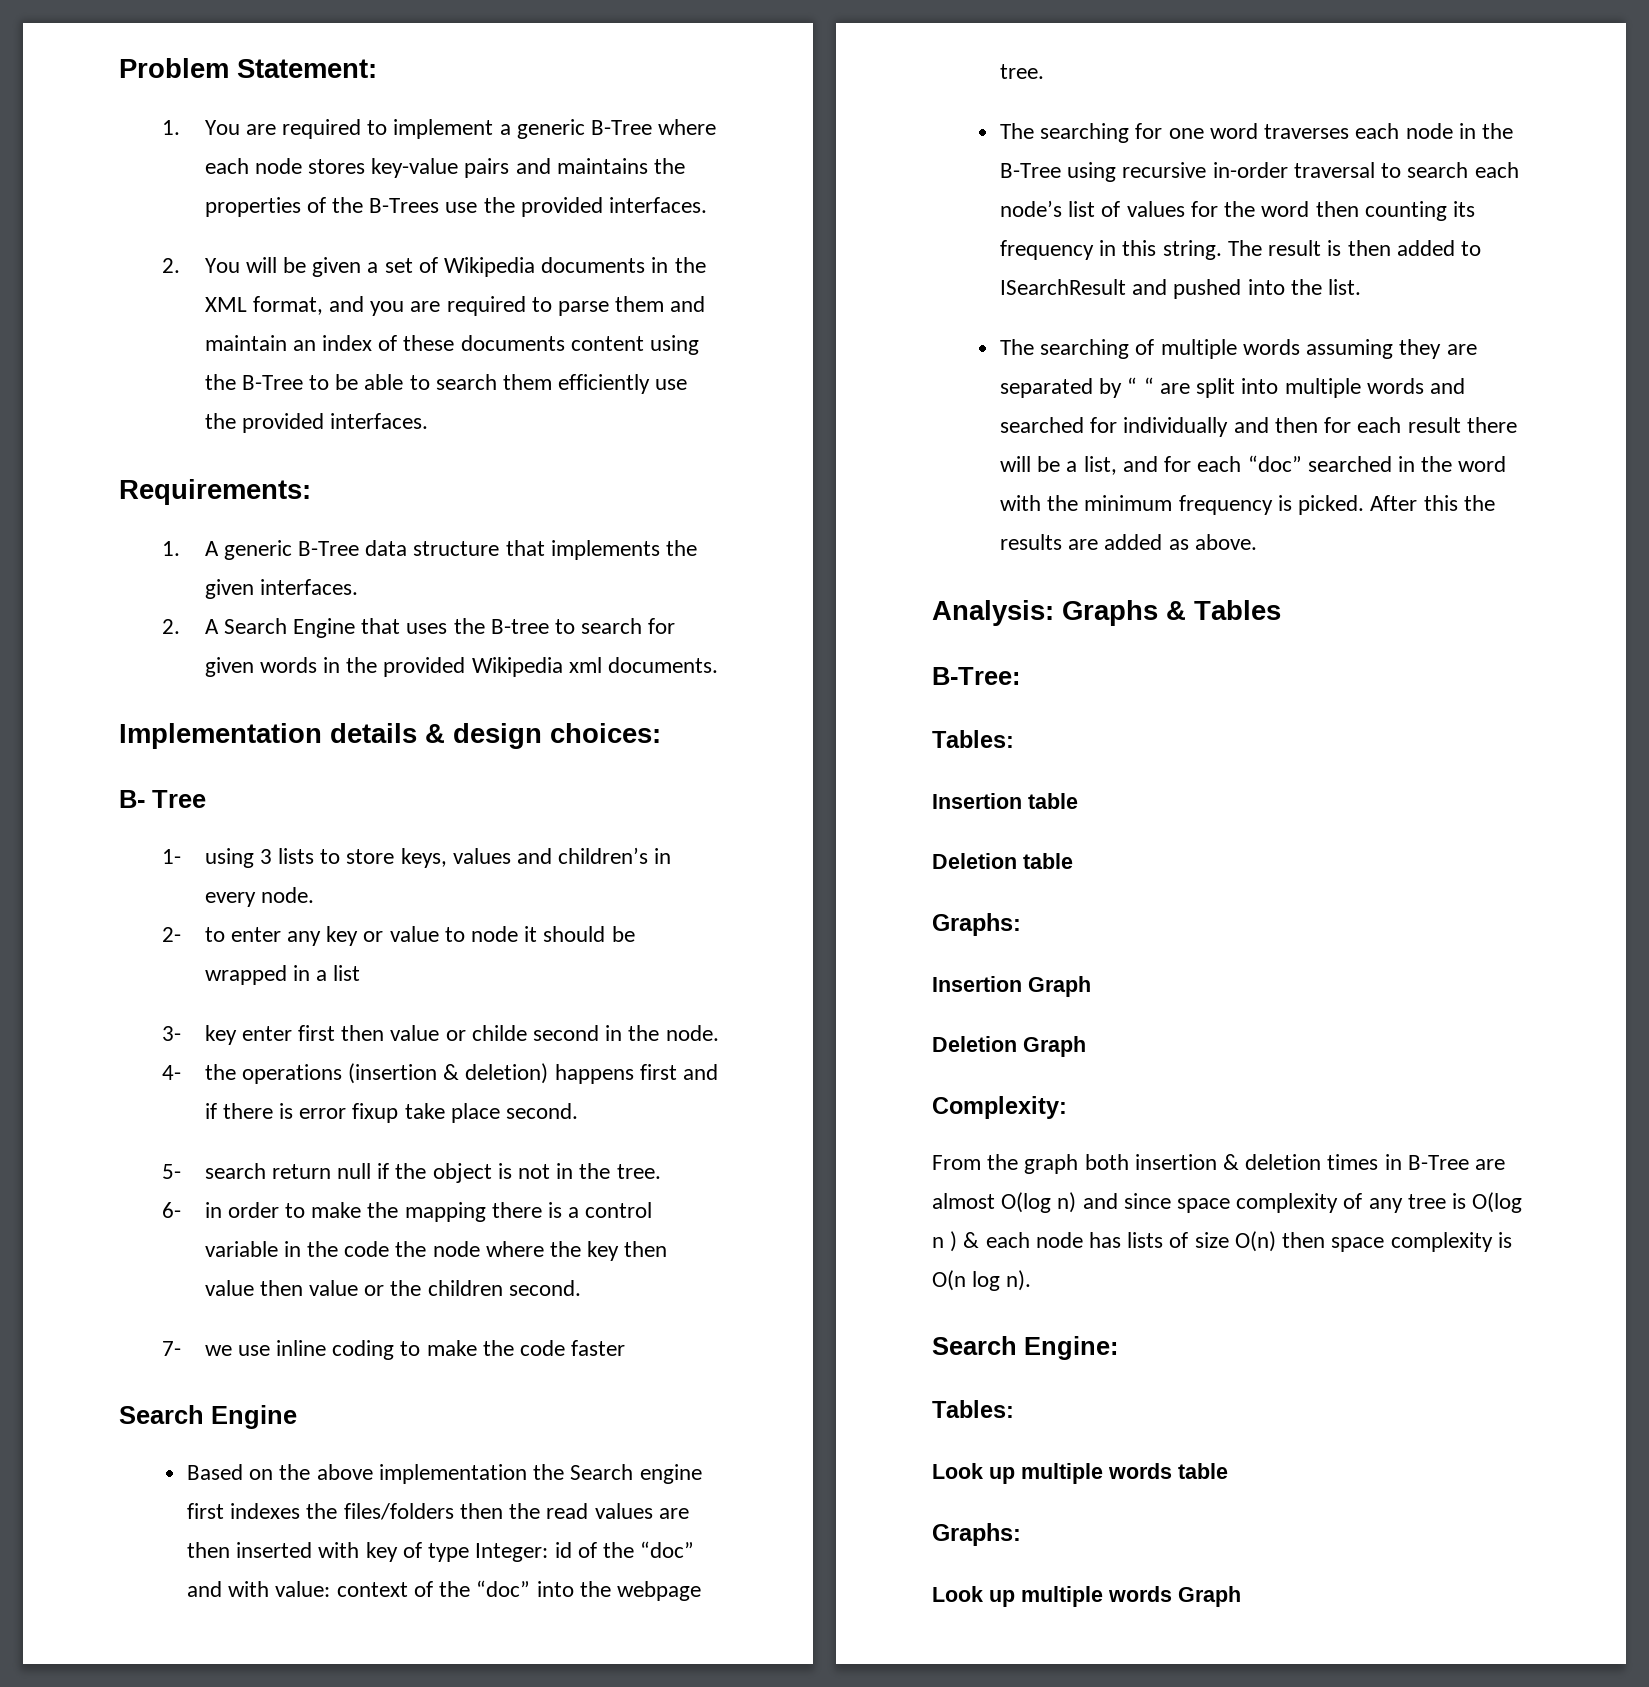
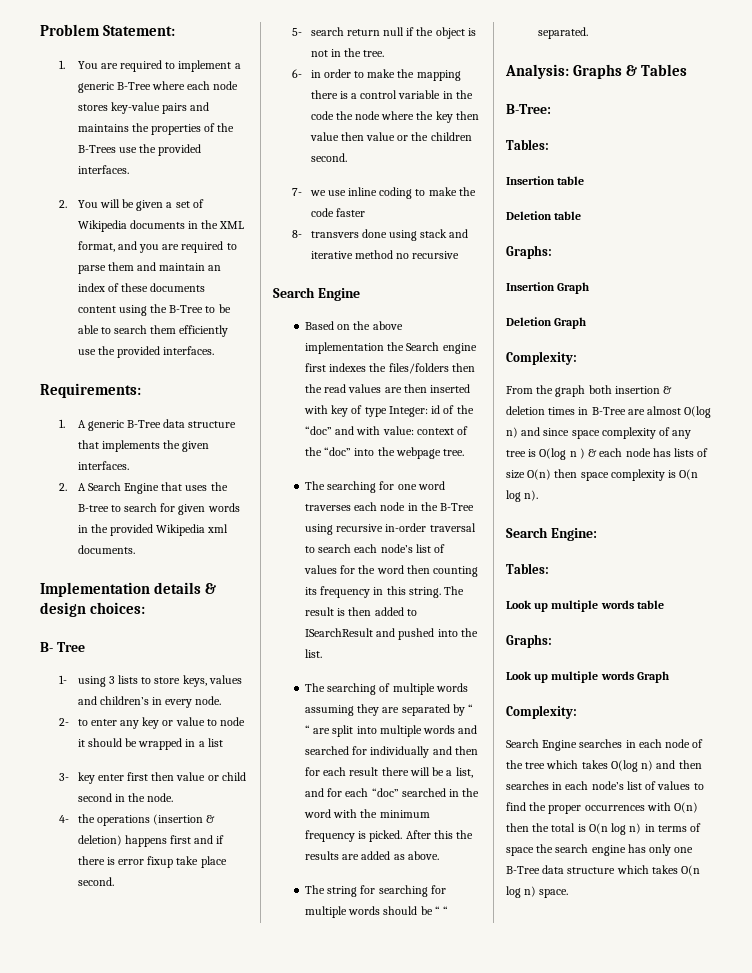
- 3- key enter first then value or childe second in the node.
+ 3- key enter first then value or child second in the node.
+ 8- transvers done using stack and iterative method no recursive
+ The string for searching for multiple words should be “ “ separated.
  Look up multiple words Graph
+ Complexity:
+ Search Engine searches in each node of the tree which takes O(log n) and then searches in each node’s list of values to find the proper occurrences with O(n) then the total is O(n log n) in terms of space the search engine has only one B-Tree data structure which takes O(n log n) space.

